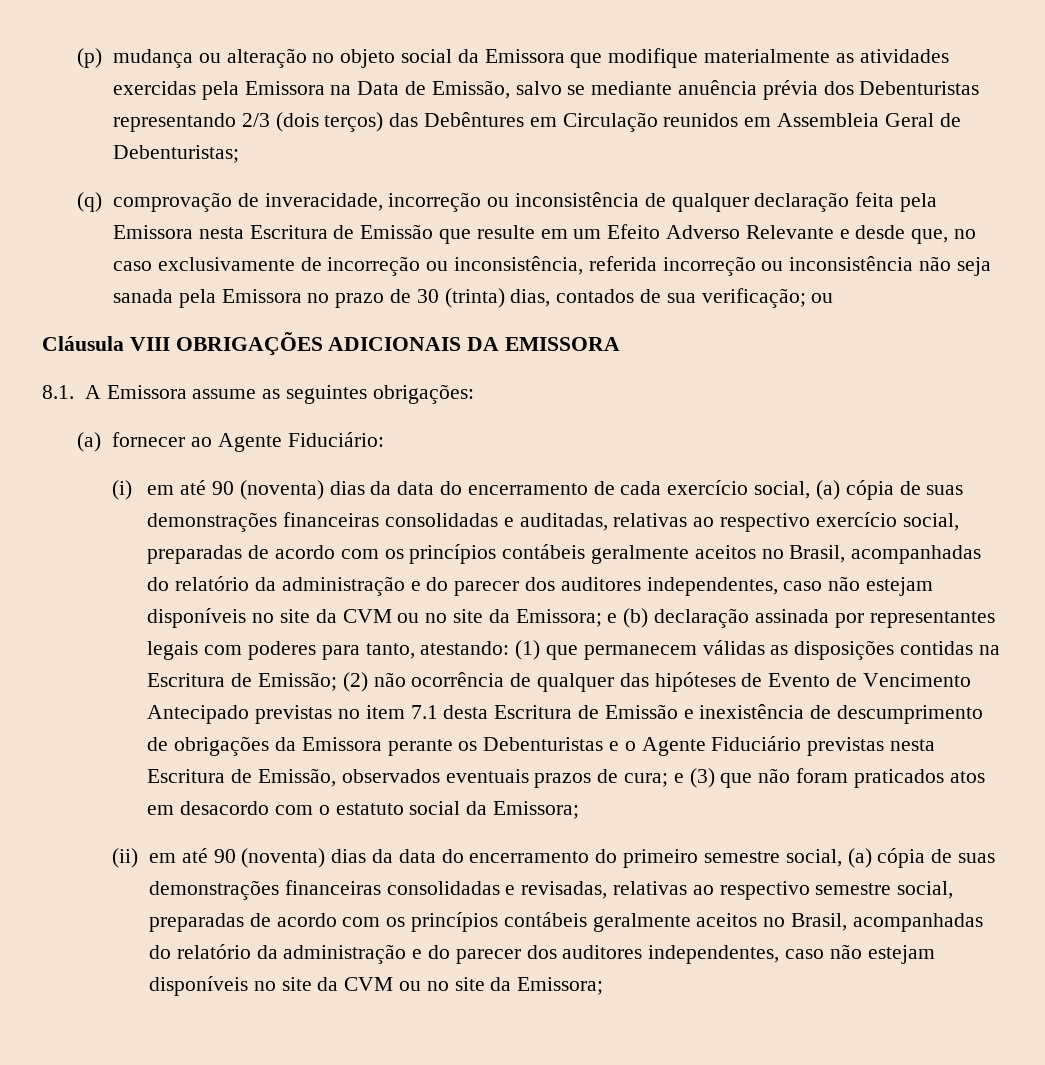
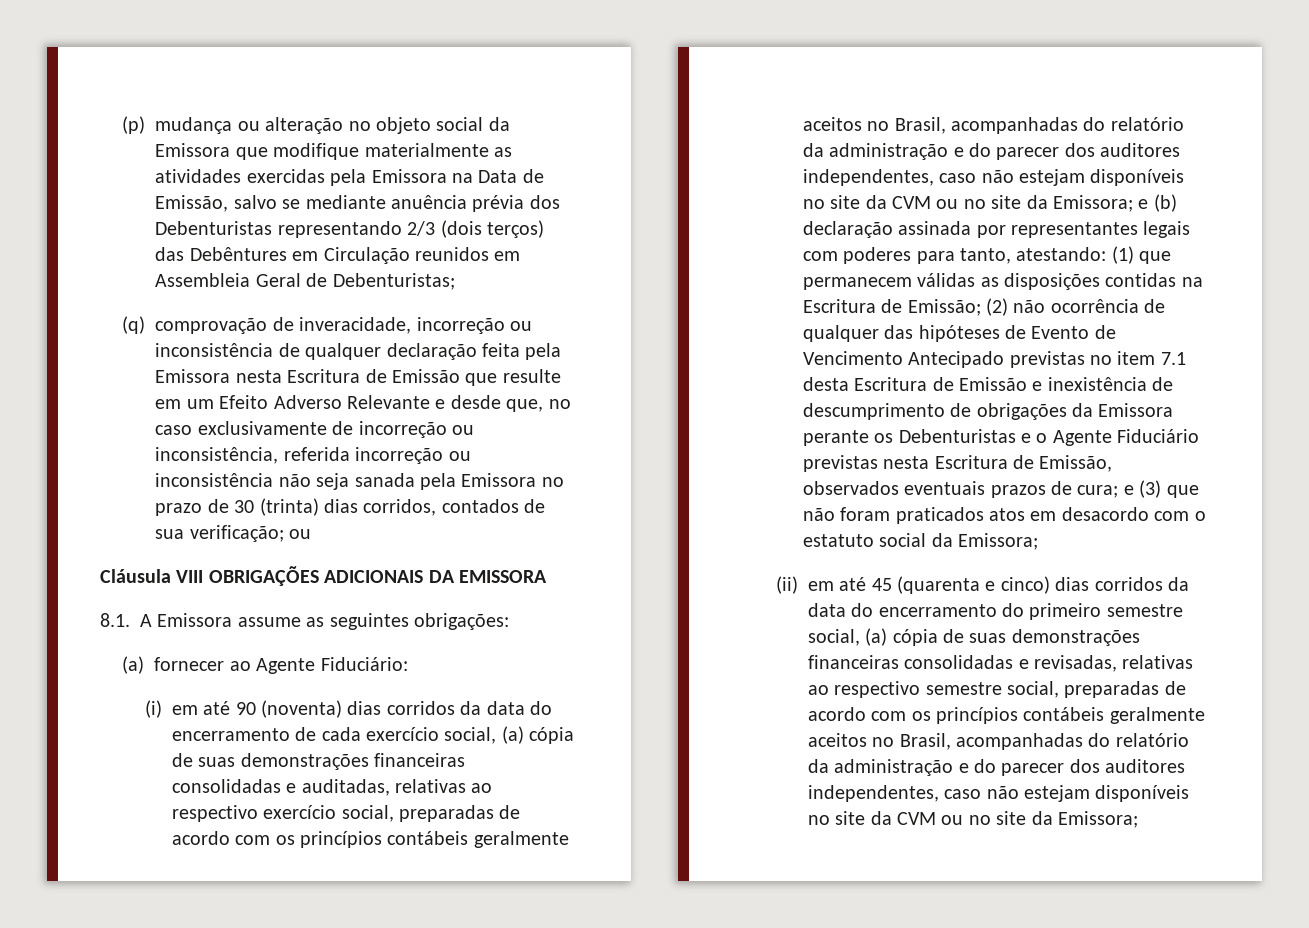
- (q) comprovação de inveracidade, incorreção ou inconsistência de qualquer declaração feita pela Emissora nesta Escritura de Emissão que resulte em um Efeito Adverso Relevante e desde que, no caso exclusivamente de incorreção ou inconsistência, referida incorreção ou inconsistência não seja sanada pela Emissora no prazo de 30 (trinta) dias, contados de sua verificação; ou
+ (q) comprovação de inveracidade, incorreção ou inconsistência de qualquer declaração feita pela Emissora nesta Escritura de Emissão que resulte em um Efeito Adverso Relevante e desde que, no caso exclusivamente de incorreção ou inconsistência, referida incorreção ou inconsistência não seja sanada pela Emissora no prazo de 30 (trinta) dias corridos, contados de sua verificação; ou
- (i) em até 90 (noventa) dias da data do encerramento de cada exercício social, (a) cópia de suas demonstrações financeiras consolidadas e auditadas, relativas ao respectivo exercício social, preparadas de acordo com os princípios contábeis geralmente aceitos no Brasil, acompanhadas do relatório da administração e do parecer dos auditores independentes, caso não estejam disponíveis no site da CVM ou no site da Emissora;
+ (i) em até 90 (noventa) dias corridos da data do encerramento de cada exercício social, (a) cópia de suas demonstrações financeiras consolidadas e auditadas, relativas ao respectivo exercício social, preparadas de acordo com os princípios contábeis geralmente aceitos no Brasil, acompanhadas do relatório da administração e do parecer dos auditores independentes, caso não estejam disponíveis no site da CVM ou no site da Emissora;
- (ii) em até 90 (noventa) dias da data do encerramento do primeiro semestre social, (a) cópia de suas demonstrações financeiras consolidadas e revisadas, relativas ao respectivo semestre social, preparadas de acordo com os princípios contábeis geralmente aceitos no Brasil, acompanhadas do relatório da administração e do parecer dos auditores independentes, caso não estejam disponíveis no site da CVM ou no site da Emissora;
+ (ii) em até 45 (quarenta e cinco) dias corridos da data do encerramento do primeiro semestre social, (a) cópia de suas demonstrações financeiras consolidadas e revisadas, relativas ao respectivo semestre social, preparadas de acordo com os princípios contábeis geralmente aceitos no Brasil, acompanhadas do relatório da administração e do parecer dos auditores independentes, caso não estejam disponíveis no site da CVM ou no site da Emissora;

